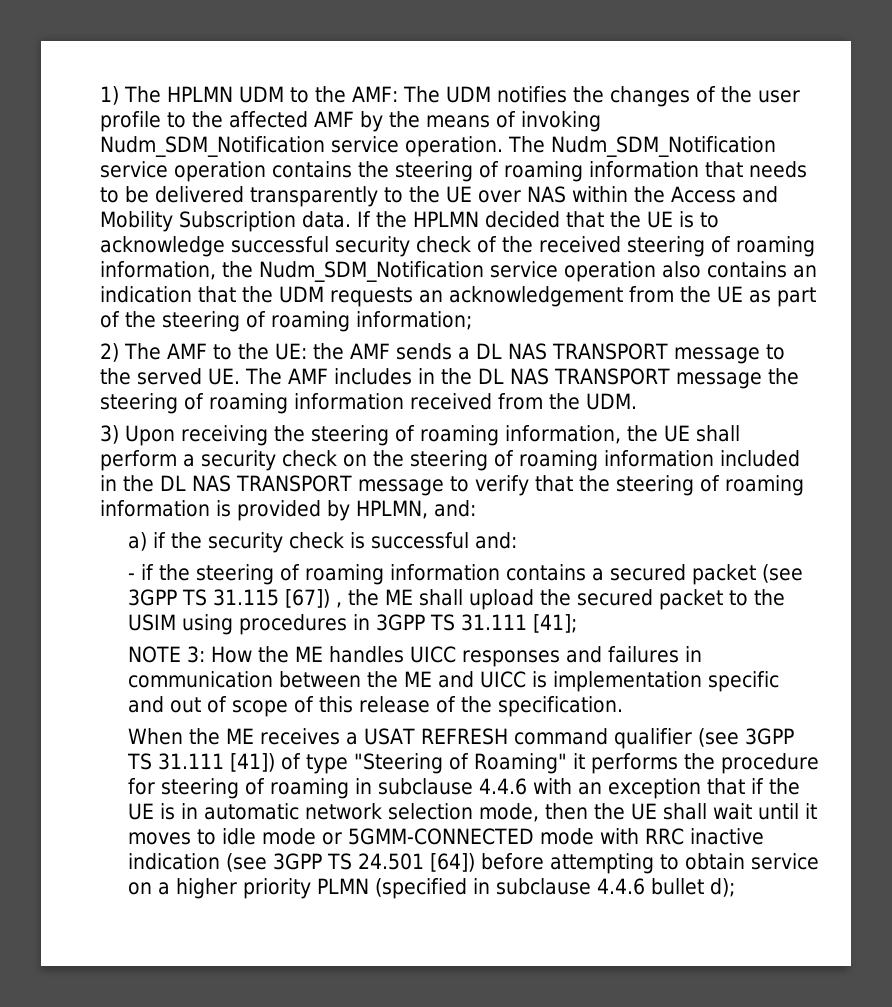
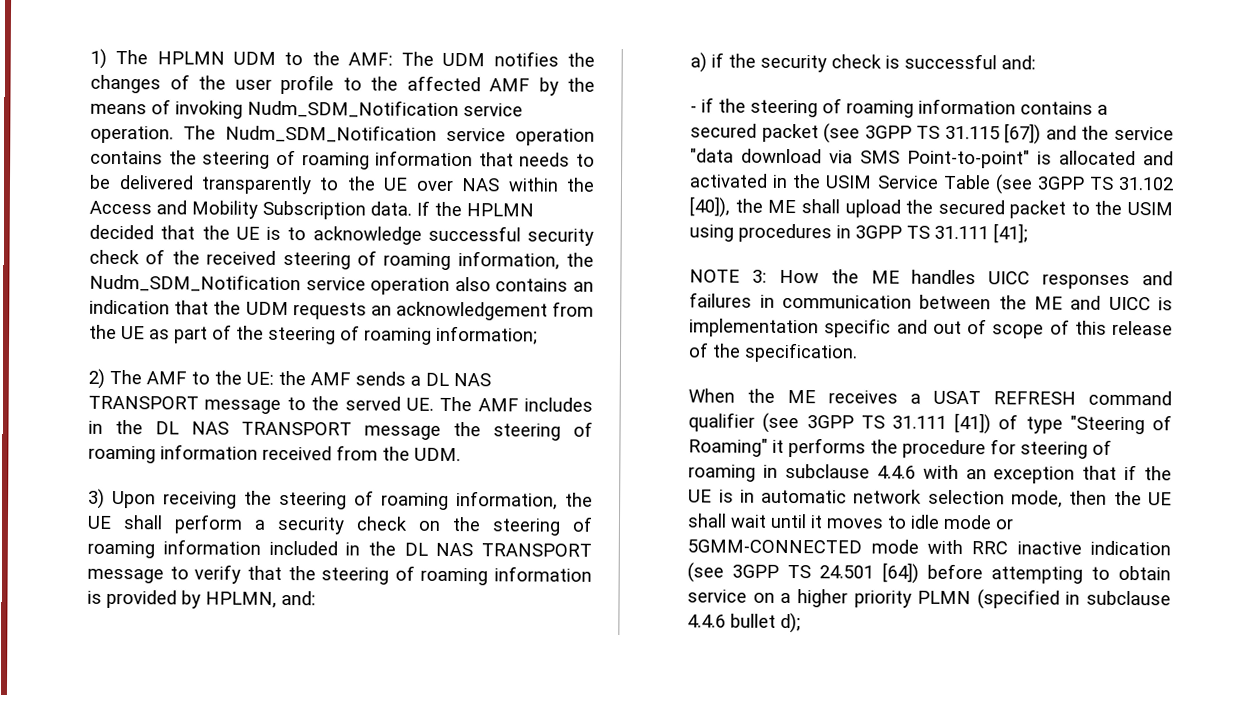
- - if the steering of roaming information contains a secured packet (see 3GPP TS 31.115 [67]) , the ME shall upload the secured packet to the USIM using procedures in 3GPP TS 31.111 [41];
+ - if the steering of roaming information contains a secured packet (see 3GPP TS 31.115 [67]) and the service "data download via SMS Point-to-point" is allocated and activated in the USIM Service Table (see 3GPP TS 31.102 [40]), the ME shall upload the secured packet to the USIM using procedures in 3GPP TS 31.111 [41];

